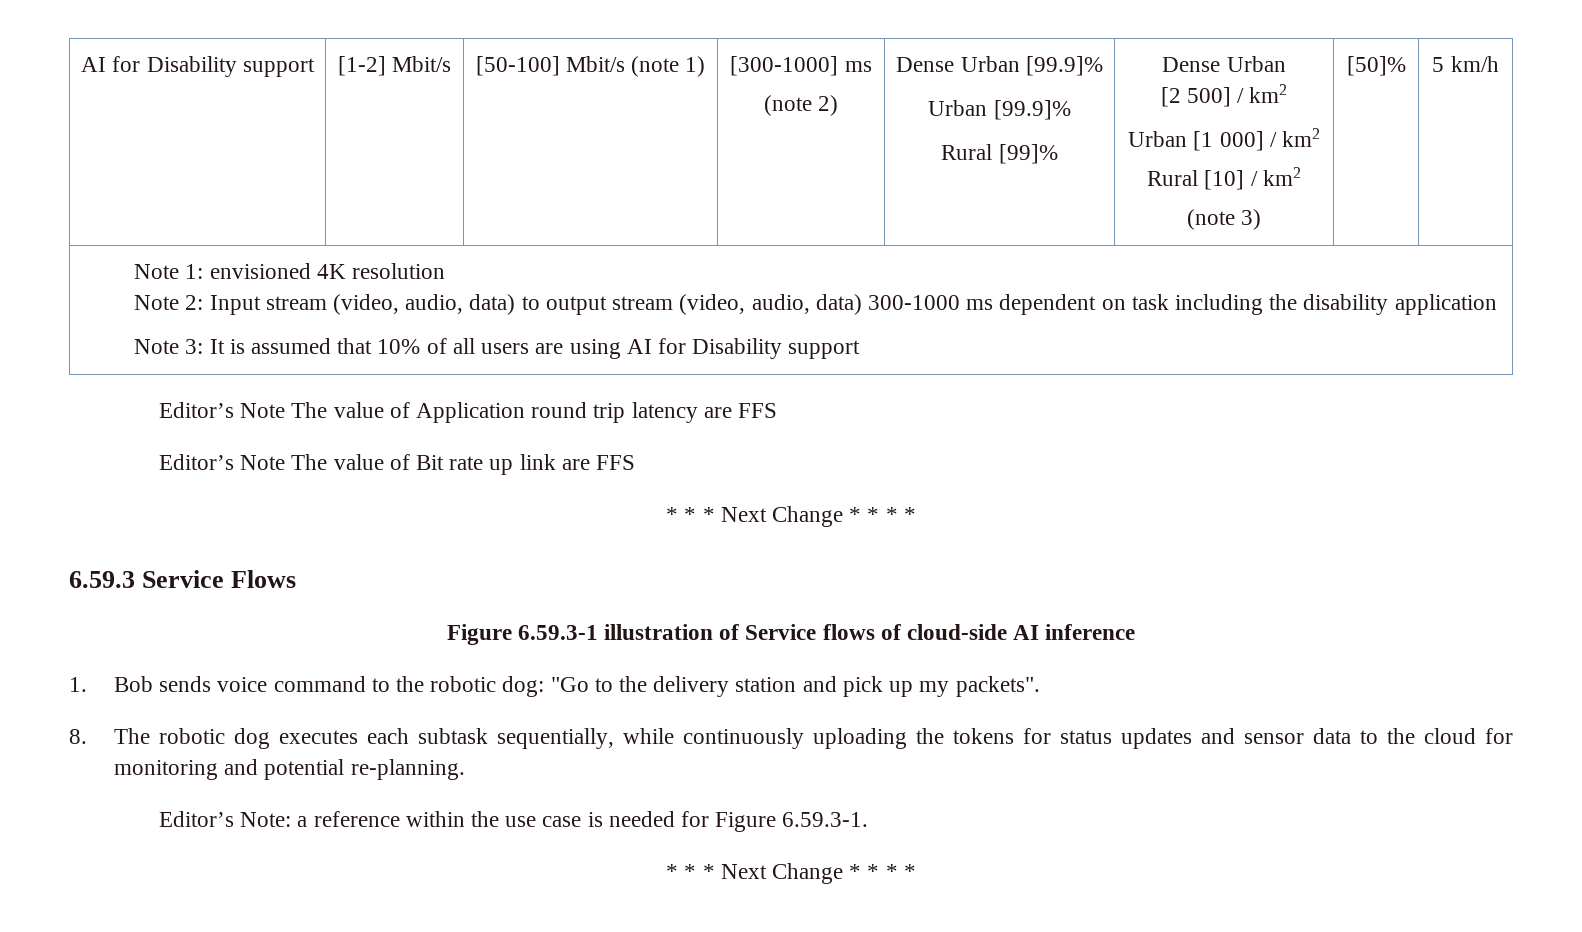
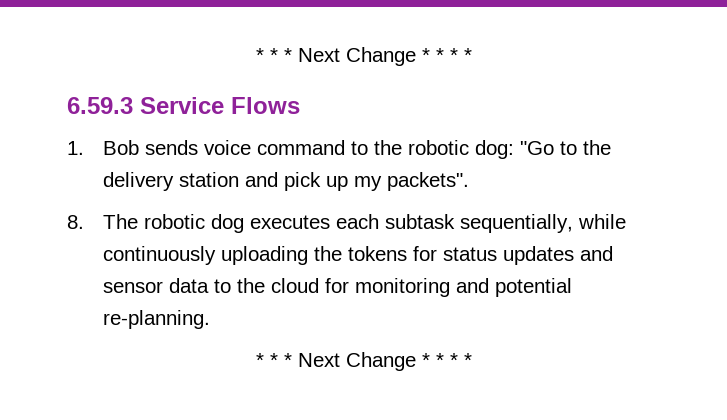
- AI for Disability support | [1-2] Mbit/s | [50-100] Mbit/s (note 1) | [300-1000] ms
- (note 2) | Dense Urban [99.9]%
- Urban [99.9]%
- Rural [99]% | Dense Urban
- [2 500] / km2
- Urban [1 000] / km2
- Rural [10] / km2
- (note 3) | [50]% | 5 km/h
- Note 1: envisioned 4K resolution
- Note 2: Input stream (video, audio, data) to output stream (video, audio, data) 300-1000 ms dependent on task including the disability application
- Note 3: It is assumed that 10% of all users are using AI for Disability support
- Editor’s Note The value of Application round trip latency are FFS
- Editor’s Note The value of Bit rate up link are FFS
- Figure 6.59.3-1 illustration of Service flows of cloud-side AI inference
- Editor’s Note: a reference within the use case is needed for Figure 6.59.3-1.

